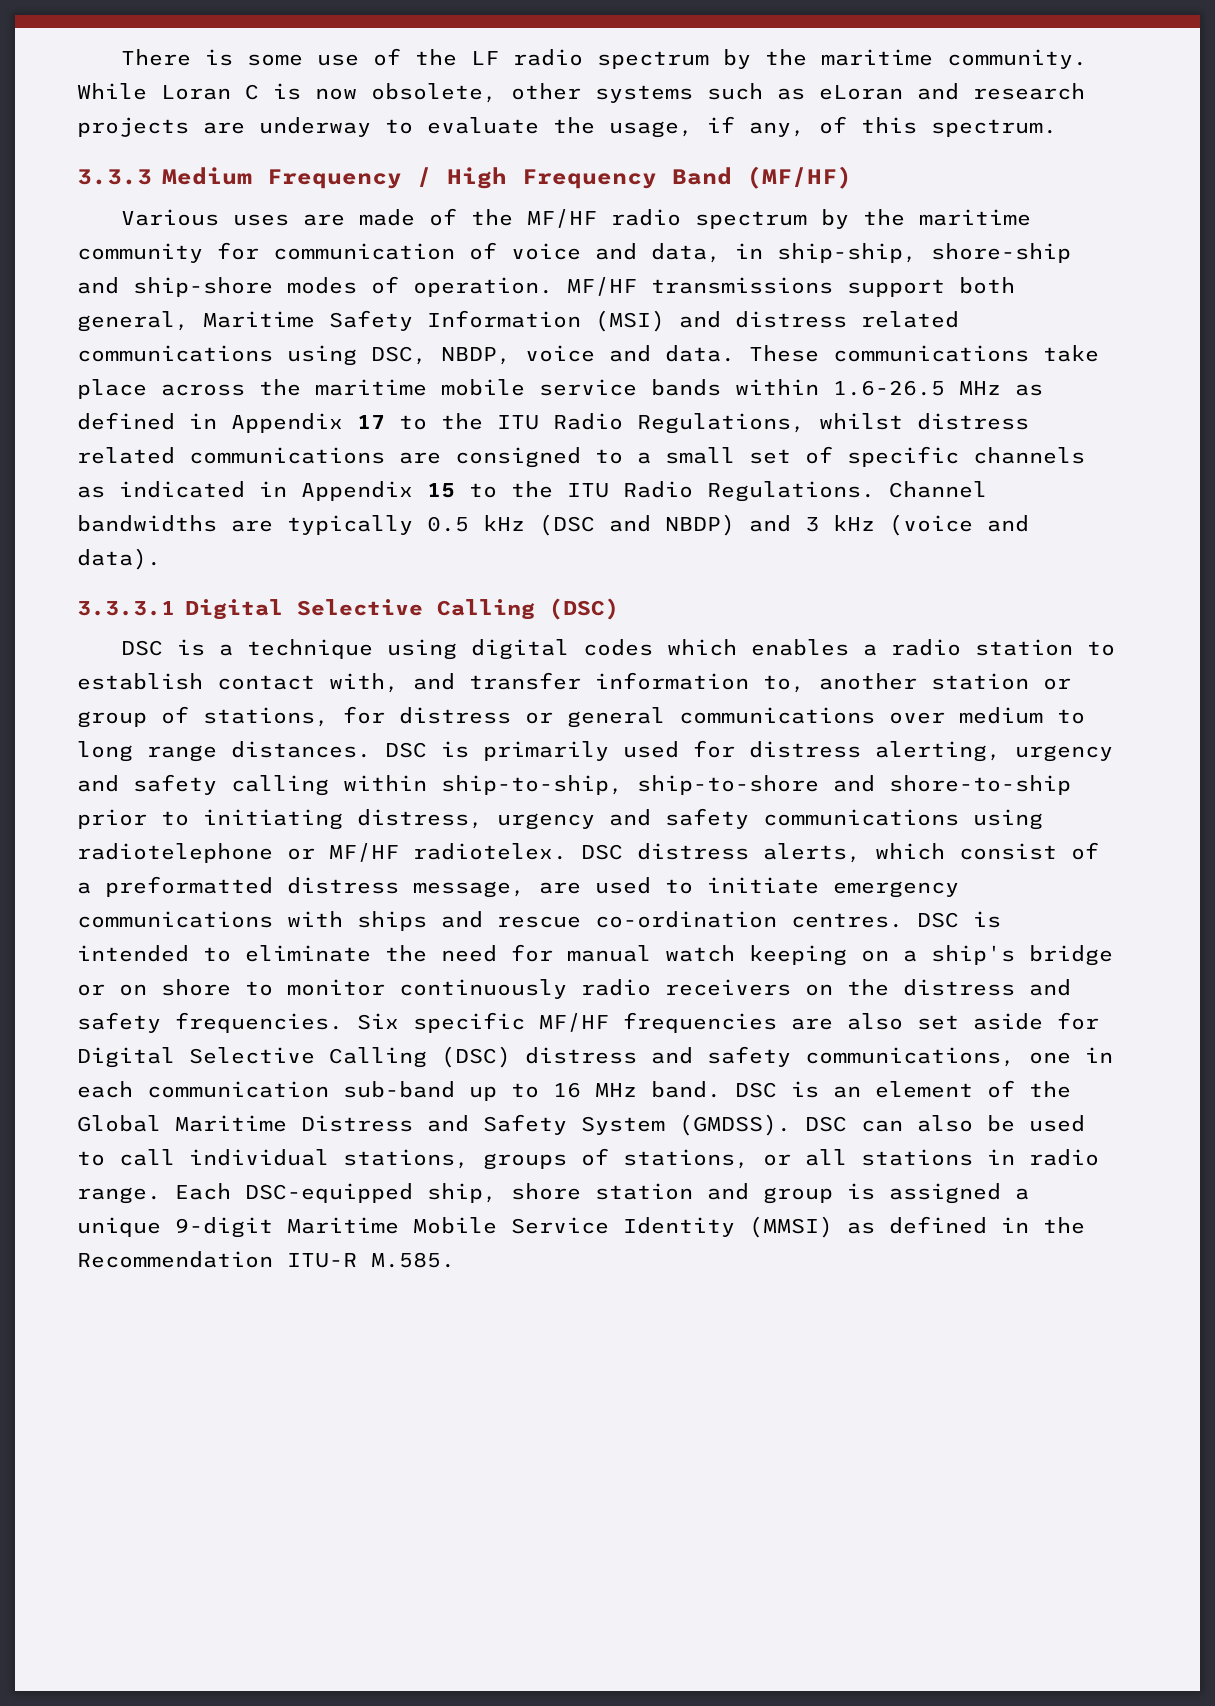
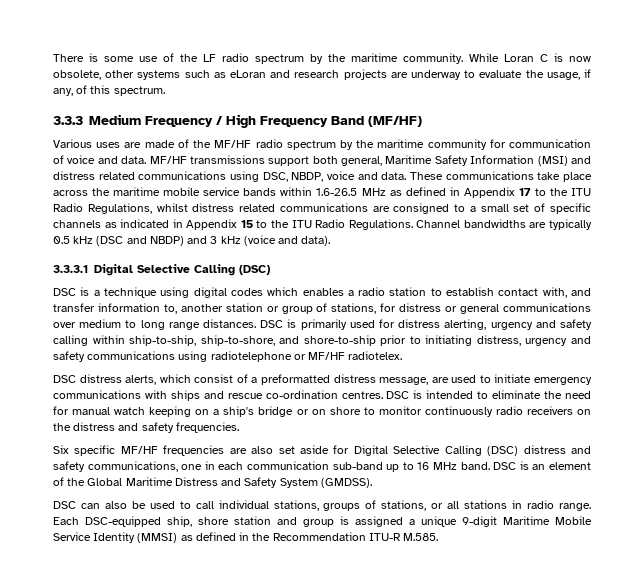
- Various uses are made of the MF/HF radio spectrum by the maritime community for communication of voice and data, in ship-ship, shore-ship and ship-shore modes of operation.
+ Various uses are made of the MF/HF radio spectrum by the maritime community for communication of voice and data.
- DSC is primarily used for distress alerting, urgency and safety calling within ship-to-ship, ship-to-shore and shore-to-ship prior to initiating distress, urgency and safety communications using radiotelephone or MF/HF radiotelex. DSC distress alerts, which consist of a preformatted distress message, are used to initiate emergency communications with ships and rescue co-ordination centres.
+ DSC is primarily used for distress alerting, urgency and safety calling within ship-to-ship, ship-to-shore, and shore-to-ship prior to initiating distress, urgency and safety communications using radiotelephone or MF/HF radiotelex.
+ DSC distress alerts, which consist of a preformatted distress message, are used to initiate emergency communications with ships and rescue co-ordination centres.
- DSC is intended to eliminate the need for manual watch keeping on a ship's bridge or on shore to monitor continuously radio receivers on the distress and safety frequencies. Six specific MF/HF frequencies are also set aside for Digital Selective Calling (DSC) distress and safety communications, one in each communication sub-band up to 16 MHz band.
+ DSC is intended to eliminate the need for manual watch keeping on a ship's bridge or on shore to monitor continuously radio receivers on the distress and safety frequencies.
+ Six specific MF/HF frequencies are also set aside for Digital Selective Calling (DSC) distress and safety communications, one in each communication sub-band up to 16 MHz band.
- DSC is an element of the Global Maritime Distress and Safety System (GMDSS). DSC can also be used to call individual stations, groups of stations, or all stations in radio range.
+ DSC is an element of the Global Maritime Distress and Safety System (GMDSS).
+ DSC can also be used to call individual stations, groups of stations, or all stations in radio range.

